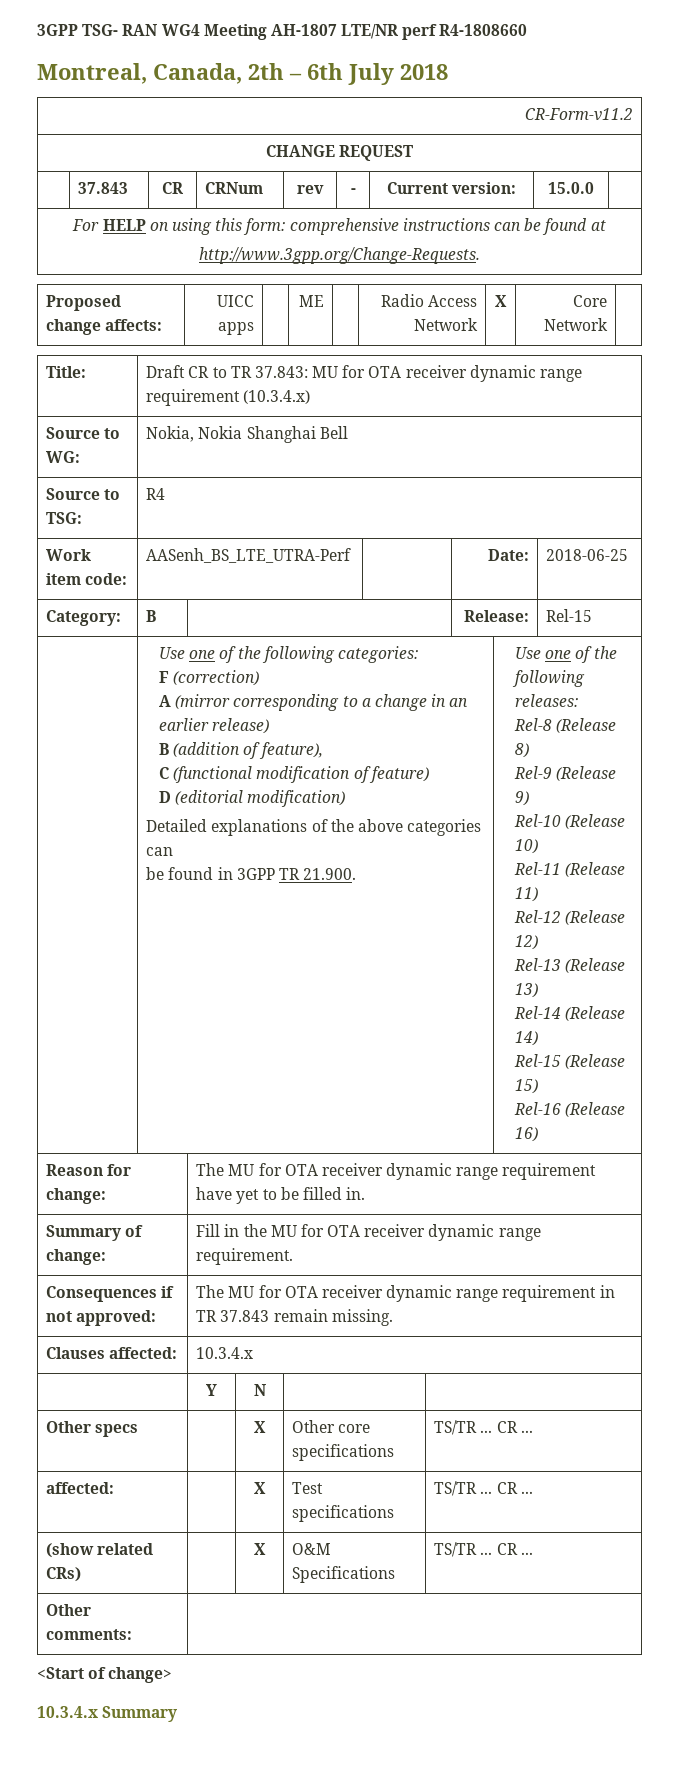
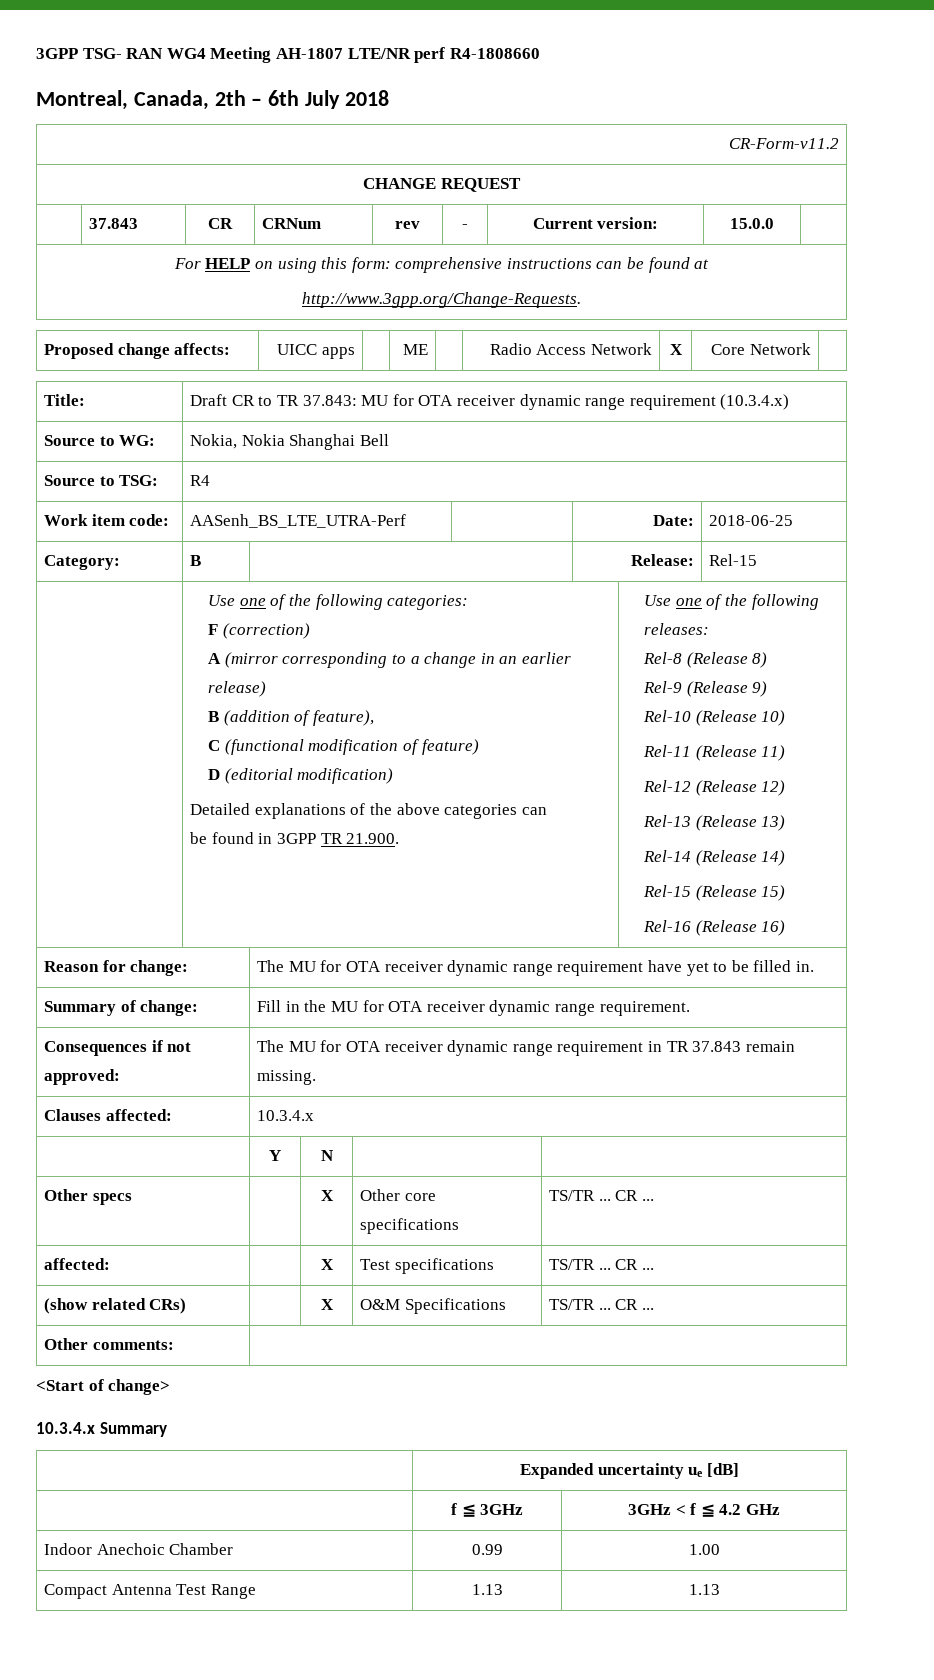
+ | Expanded uncertainty ue [dB]
+ | f ≦ 3GHz | 3GHz < f ≦ 4.2 GHz
+ Indoor Anechoic Chamber | 0.99 | 1.00
+ Compact Antenna Test Range | 1.13 | 1.13

